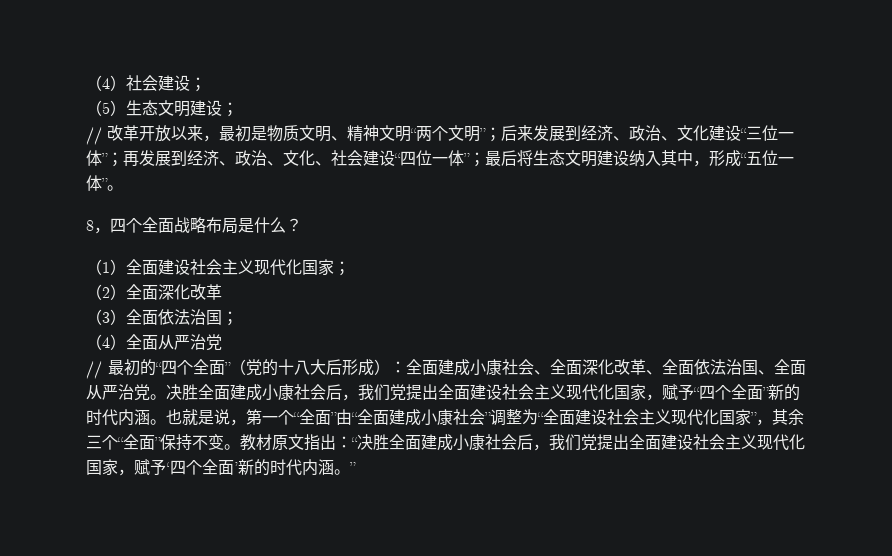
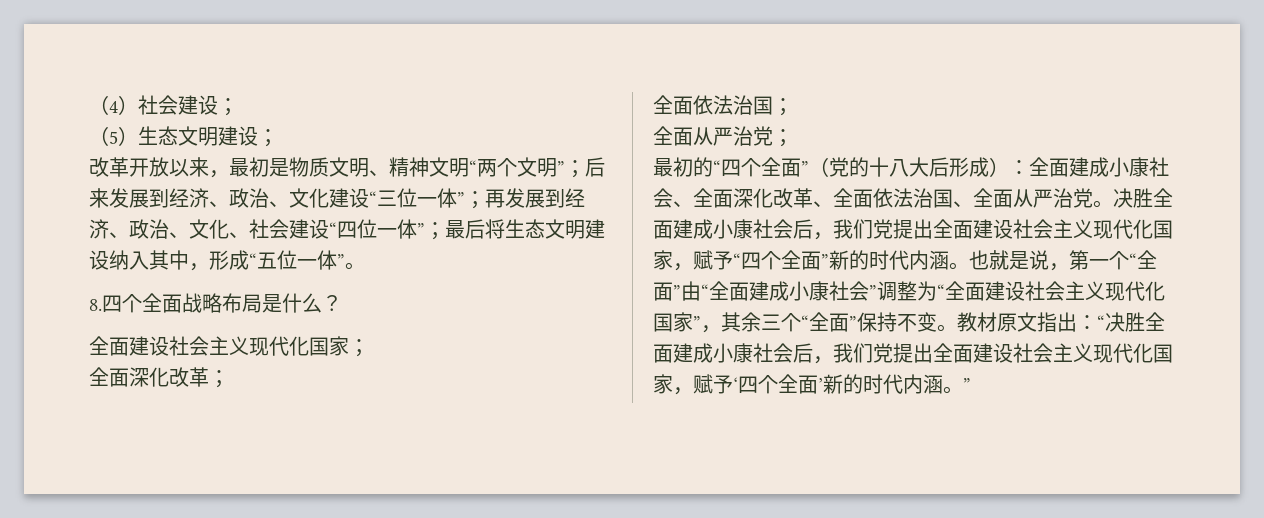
- // 改革开放以来，最初是物质文明、精神文明“两个文明”；后来发展到经济、政治、文化建设“三位一体”；再发展到经济、政治、文化、社会建设“四位一体”；最后将生态文明建设纳入其中，形成“五位一体”。
+ 改革开放以来，最初是物质文明、精神文明“两个文明”；后来发展到经济、政治、文化建设“三位一体”；再发展到经济、政治、文化、社会建设“四位一体”；最后将生态文明建设纳入其中，形成“五位一体”。
- 8，四个全面战略布局是什么？
+ 8.四个全面战略布局是什么？
- （1）全面建设社会主义现代化国家；
+ 全面建设社会主义现代化国家；
- （2）全面深化改革
- （3）全面依法治国；
+ 全面深化改革；
+ 全面依法治国；
- （4）全面从严治党
- // 最初的“四个全面”（党的十八大后形成）：全面建成小康社会、全面深化改革、全面依法治国、全面从严治党。
+ 全面从严治党；
+ 最初的“四个全面”（党的十八大后形成）：全面建成小康社会、全面深化改革、全面依法治国、全面从严治党。

